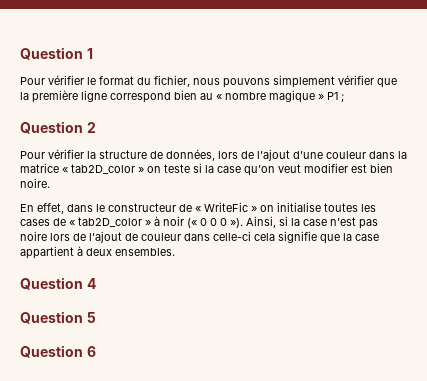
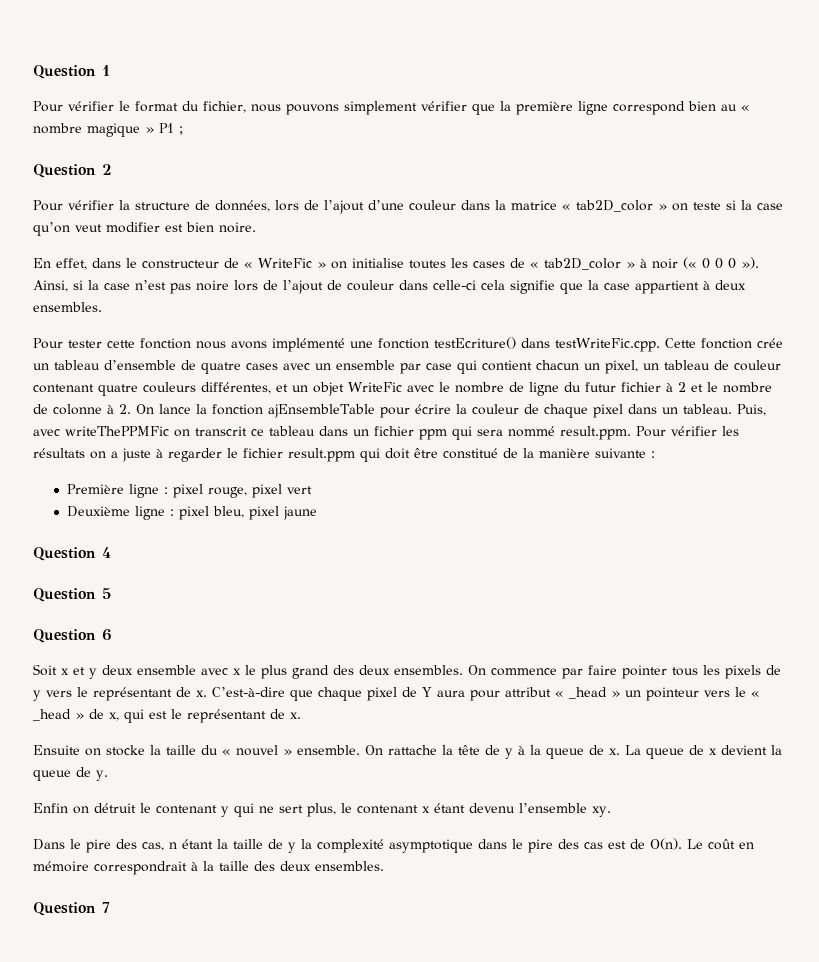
+ Pour tester cette fonction nous avons implémenté une fonction testEcriture() dans testWriteFic.cpp. Cette fonction crée un tableau d’ensemble de quatre cases avec un ensemble par case qui contient chacun un pixel, un tableau de couleur contenant quatre couleurs différentes, et un objet WriteFic avec le nombre de ligne du futur fichier à 2 et le nombre de colonne à 2. On lance la fonction ajEnsembleTable pour écrire la couleur de chaque pixel dans un tableau. Puis, avec writeThePPMFic on transcrit ce tableau dans un fichier ppm qui sera nommé result.ppm. Pour vérifier les résultats on a juste à regarder le fichier result.ppm qui doit être constitué de la manière suivante :
+ Première ligne : pixel rouge, pixel vert
+ Deuxième ligne : pixel bleu, pixel jaune
+ Soit x et y deux ensemble avec x le plus grand des deux ensembles. On commence par faire pointer tous les pixels de y vers le représentant de x. C’est-à-dire que chaque pixel de Y aura pour attribut « _head » un pointeur vers le « _head » de x, qui est le représentant de x.
+ Ensuite on stocke la taille du « nouvel » ensemble. On rattache la tête de y à la queue de x. La queue de x devient la queue de y.
+ Enfin on détruit le contenant y qui ne sert plus, le contenant x étant devenu l’ensemble xy.
+ Dans le pire des cas, n étant la taille de y la complexité asymptotique dans le pire des cas est de O(n). Le coût en mémoire correspondrait à la taille des deux ensembles.
+ Question 7

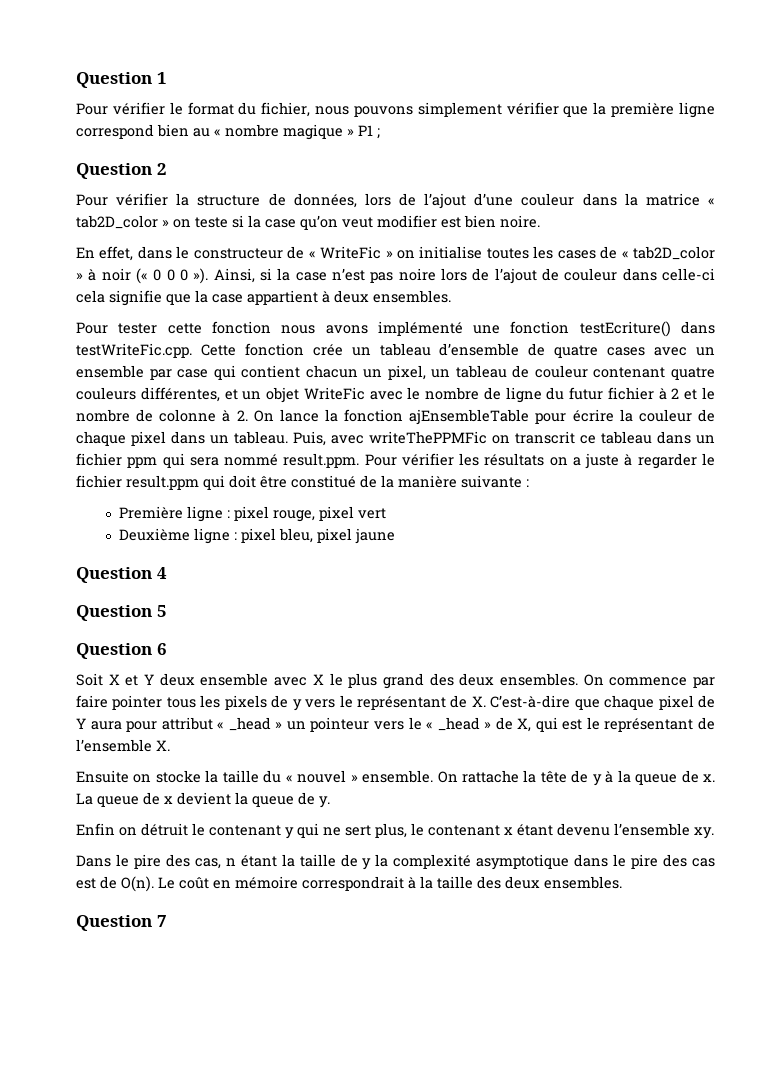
- Soit x et y deux ensemble avec x le plus grand des deux ensembles.
+ Soit X et Y deux ensemble avec X le plus grand des deux ensembles.
- On commence par faire pointer tous les pixels de y vers le représentant de x. C’est-à-dire que chaque pixel de Y aura pour attribut « _head » un pointeur vers le « _head » de x, qui est le représentant de x.
+ On commence par faire pointer tous les pixels de y vers le représentant de X. C’est-à-dire que chaque pixel de Y aura pour attribut « _head » un pointeur vers le « _head » de X, qui est le représentant de l’ensemble X.

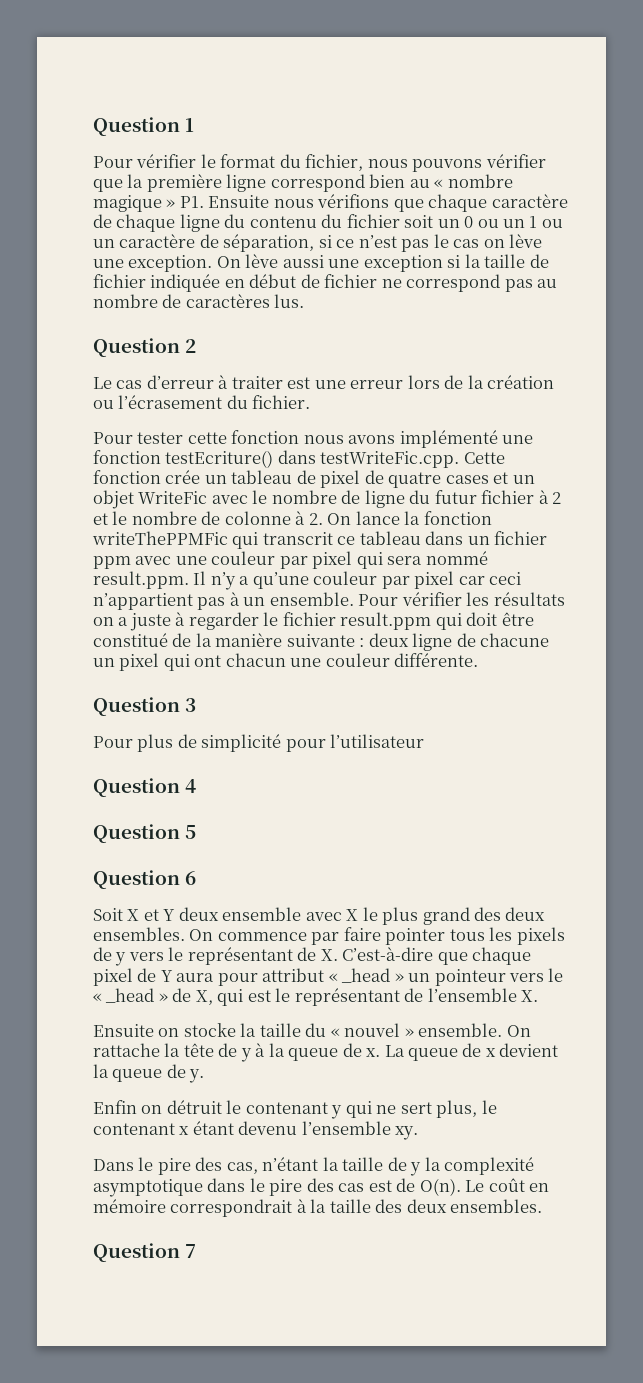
- Pour vérifier le format du fichier, nous pouvons simplement vérifier que la première ligne correspond bien au « nombre magique » P1 ;
+ Pour vérifier le format du fichier, nous pouvons vérifier que la première ligne correspond bien au « nombre magique » P1. Ensuite nous vérifions que chaque caractère de chaque ligne du contenu du fichier soit un 0 ou un 1 ou un caractère de séparation, si ce n’est pas le cas on lève une exception. On lève aussi une exception si la taille de fichier indiquée en début de fichier ne correspond pas au nombre de caractères lus.
  Question 2
- Pour vérifier la structure de données, lors de l’ajout d’une couleur dans la matrice « tab2D_color » on teste si la case qu’on veut modifier est bien noire.
- En effet, dans le constructeur de « WriteFic » on initialise toutes les cases de « tab2D_color » à noir (« 0 0 0 »). Ainsi, si la case n’est pas noire lors de l’ajout de couleur dans celle-ci cela signifie que la case appartient à deux ensembles.
+ Le cas d’erreur à traiter est une erreur lors de la création ou l’écrasement du fichier.
- Pour tester cette fonction nous avons implémenté une fonction testEcriture() dans testWriteFic.cpp. Cette fonction crée un tableau d’ensemble de quatre cases avec un ensemble par case qui contient chacun un pixel, un tableau de couleur contenant quatre couleurs différentes, et un objet WriteFic avec le nombre de ligne du futur fichier à 2 et le nombre de colonne à 2. On lance la fonction ajEnsembleTable pour écrire la couleur de chaque pixel dans un tableau. Puis, avec writeThePPMFic on transcrit ce tableau dans un fichier ppm qui sera nommé result.ppm. Pour vérifier les résultats on a juste à regarder le fichier result.ppm qui doit être constitué de la manière suivante :
- Première ligne : pixel rouge, pixel vert
- Deuxième ligne : pixel bleu, pixel jaune
+ Pour tester cette fonction nous avons implémenté une fonction testEcriture() dans testWriteFic.cpp. Cette fonction crée un tableau de pixel de quatre cases et un objet WriteFic avec le nombre de ligne du futur fichier à 2 et le nombre de colonne à 2. On lance la fonction writeThePPMFic qui transcrit ce tableau dans un fichier ppm avec une couleur par pixel qui sera nommé result.ppm. Il n’y a qu’une couleur par pixel car ceci n’appartient pas à un ensemble. Pour vérifier les résultats on a juste à regarder le fichier result.ppm qui doit être constitué de la manière suivante : deux ligne de chacune un pixel qui ont chacun une couleur différente.
+ Question 3
+ Pour plus de simplicité pour l’utilisateur
- Dans le pire des cas, n étant la taille de y la complexité asymptotique dans le pire des cas est de O(n).
+ Dans le pire des cas, n’étant la taille de y la complexité asymptotique dans le pire des cas est de O(n).

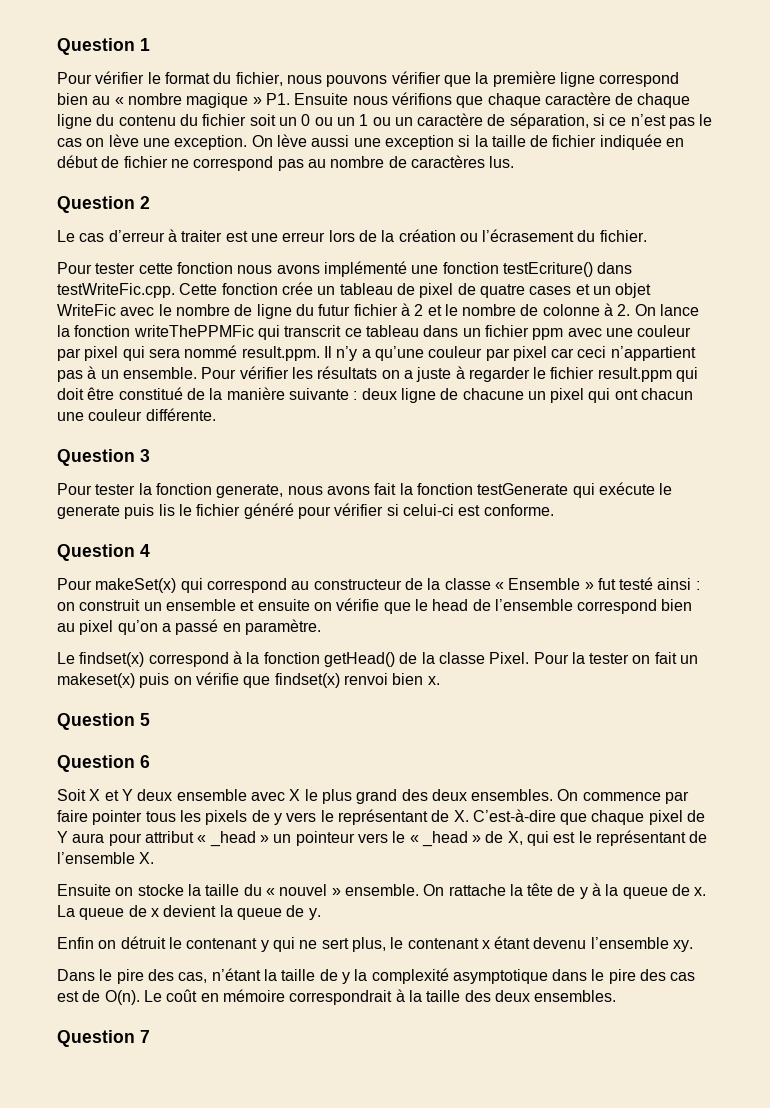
- Pour plus de simplicité pour l’utilisateur
+ Pour tester la fonction generate, nous avons fait la fonction testGenerate qui exécute le generate puis lis le fichier généré pour vérifier si celui-ci est conforme.
  Question 4
+ Pour makeSet(x) qui correspond au constructeur de la classe « Ensemble » fut testé ainsi : on construit un ensemble et ensuite on vérifie que le head de l’ensemble correspond bien au pixel qu’on a passé en paramètre.
+ Le findset(x) correspond à la fonction getHead() de la classe Pixel. Pour la tester on fait un makeset(x) puis on vérifie que findset(x) renvoi bien x.

